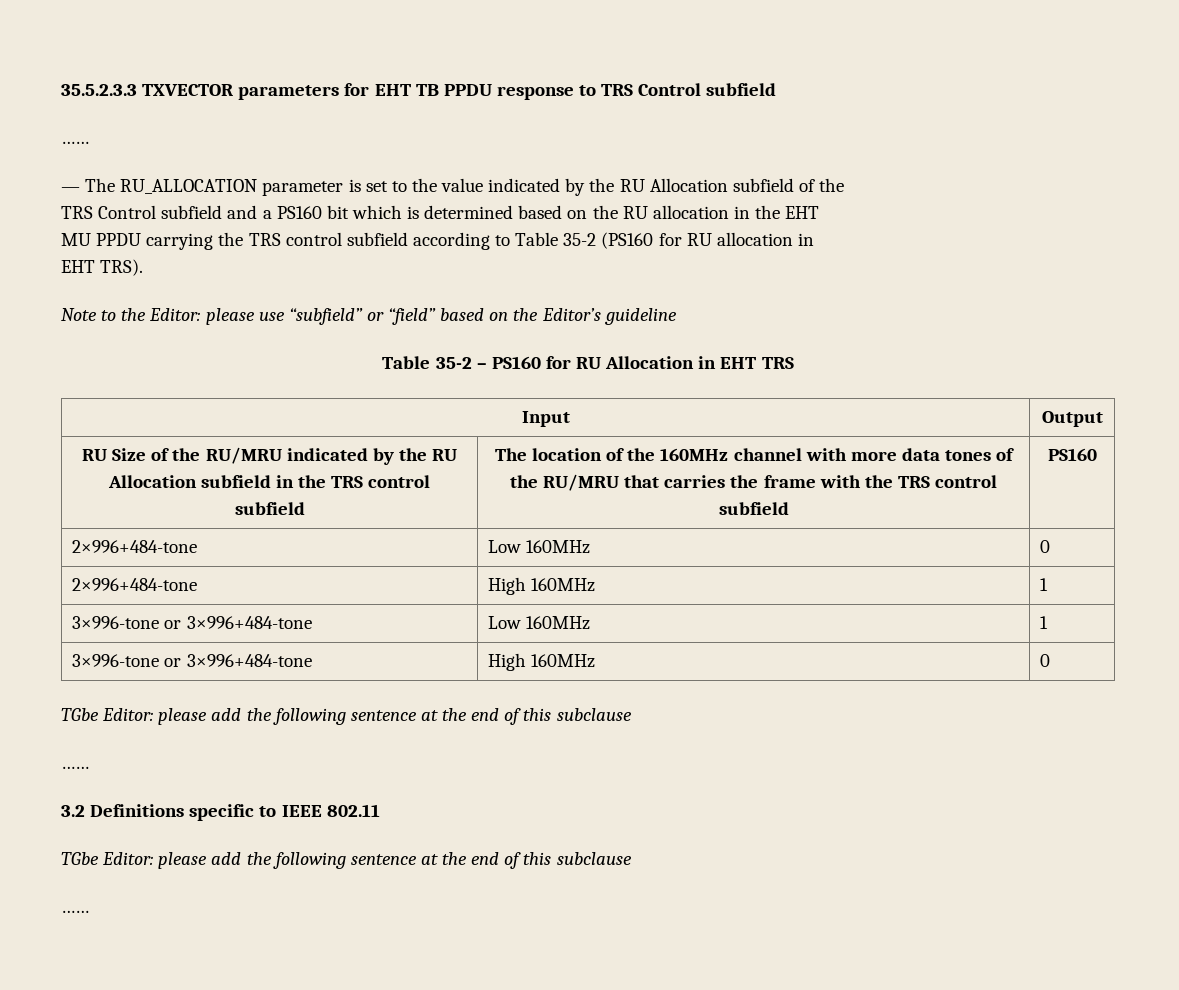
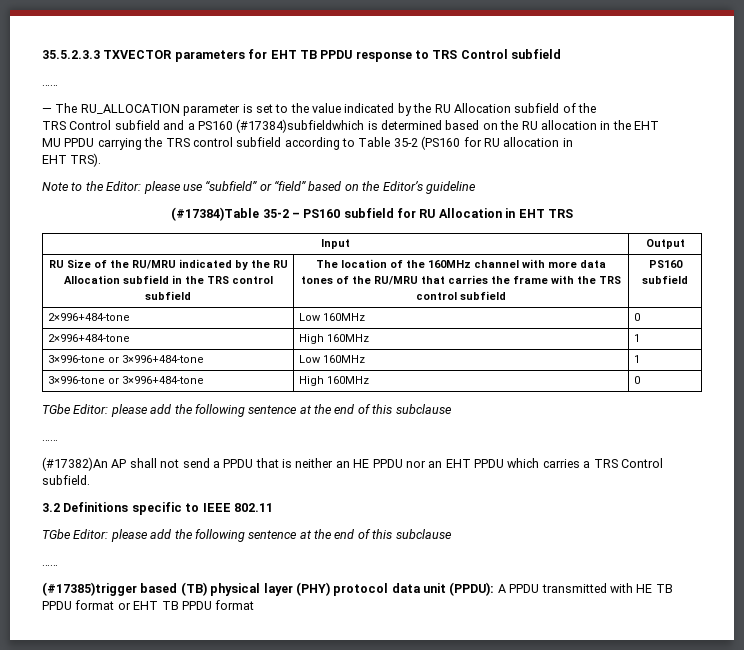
- TRS Control subfield and a PS160 bit which is determined based on the RU allocation in the EHT
+ TRS Control subfield and a PS160 (#17384)subfieldwhich is determined based on the RU allocation in the EHT
- Table 35-2 – PS160 for RU Allocation in EHT TRS
+ (#17384)Table 35-2 – PS160 subfield for RU Allocation in EHT TRS
- RU Size of the RU/MRU indicated by the RU Allocation subfield in the TRS control subfield | The location of the 160MHz channel with more data tones of the RU/MRU that carries the frame with the TRS control subfield | PS160
+ RU Size of the RU/MRU indicated by the RU Allocation subfield in the TRS control subfield | The location of the 160MHz channel with more data tones of the RU/MRU that carries the frame with the TRS control subfield | PS160 subfield
+ (#17382)An AP shall not send a PPDU that is neither an HE PPDU nor an EHT PPDU which carries a TRS Control subfield.
+ (#17385)trigger based (TB) physical layer (PHY) protocol data unit (PPDU): A PPDU transmitted with HE TB PPDU format or EHT TB PPDU format

